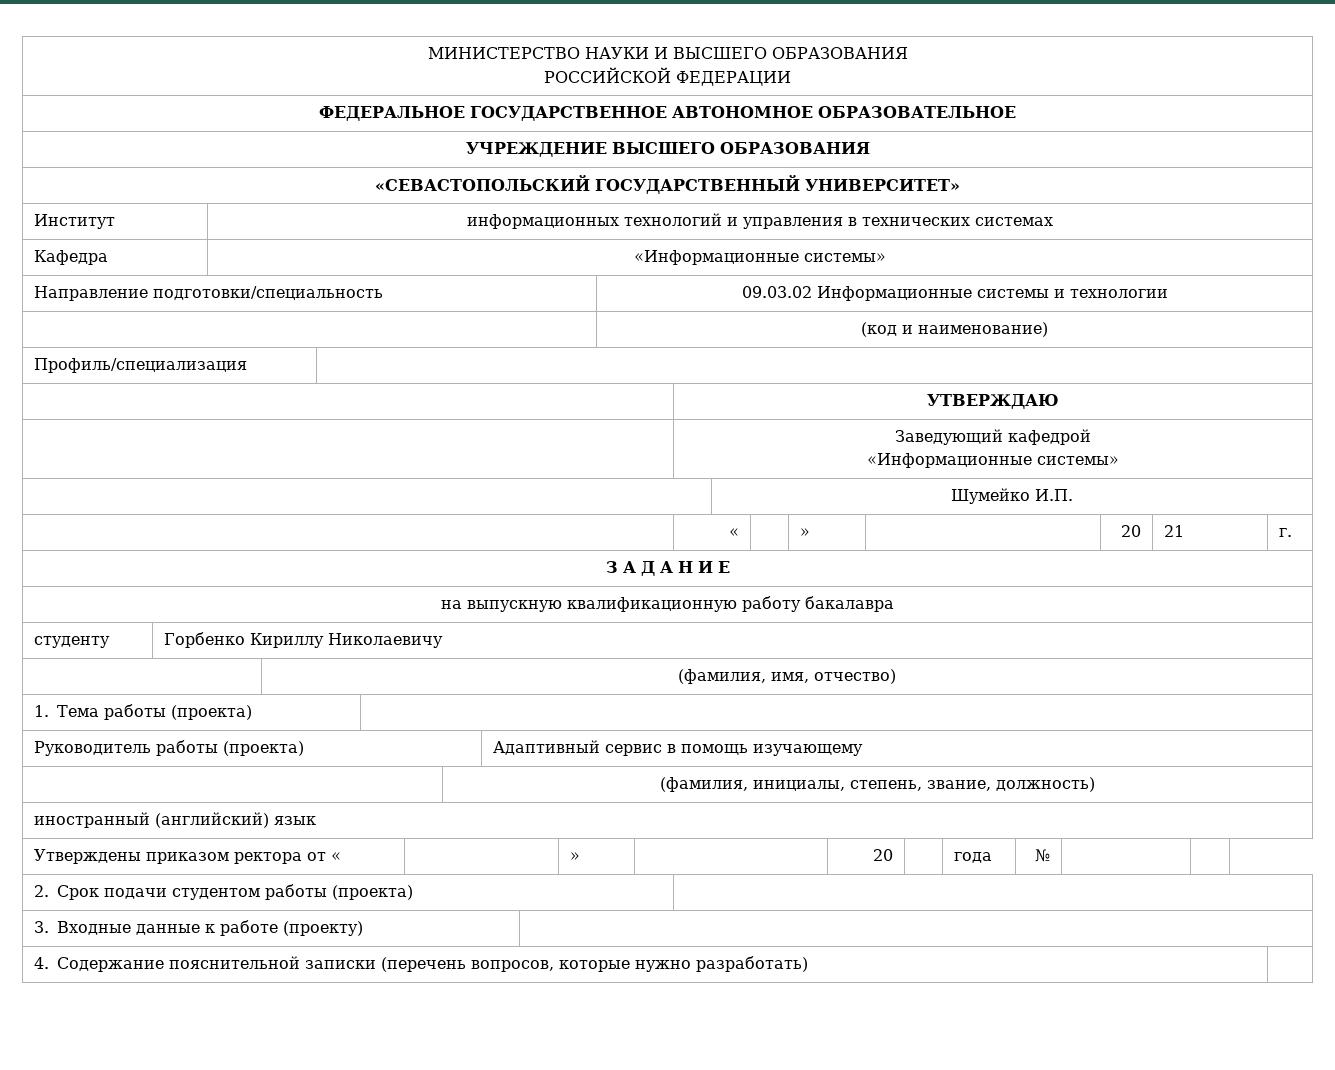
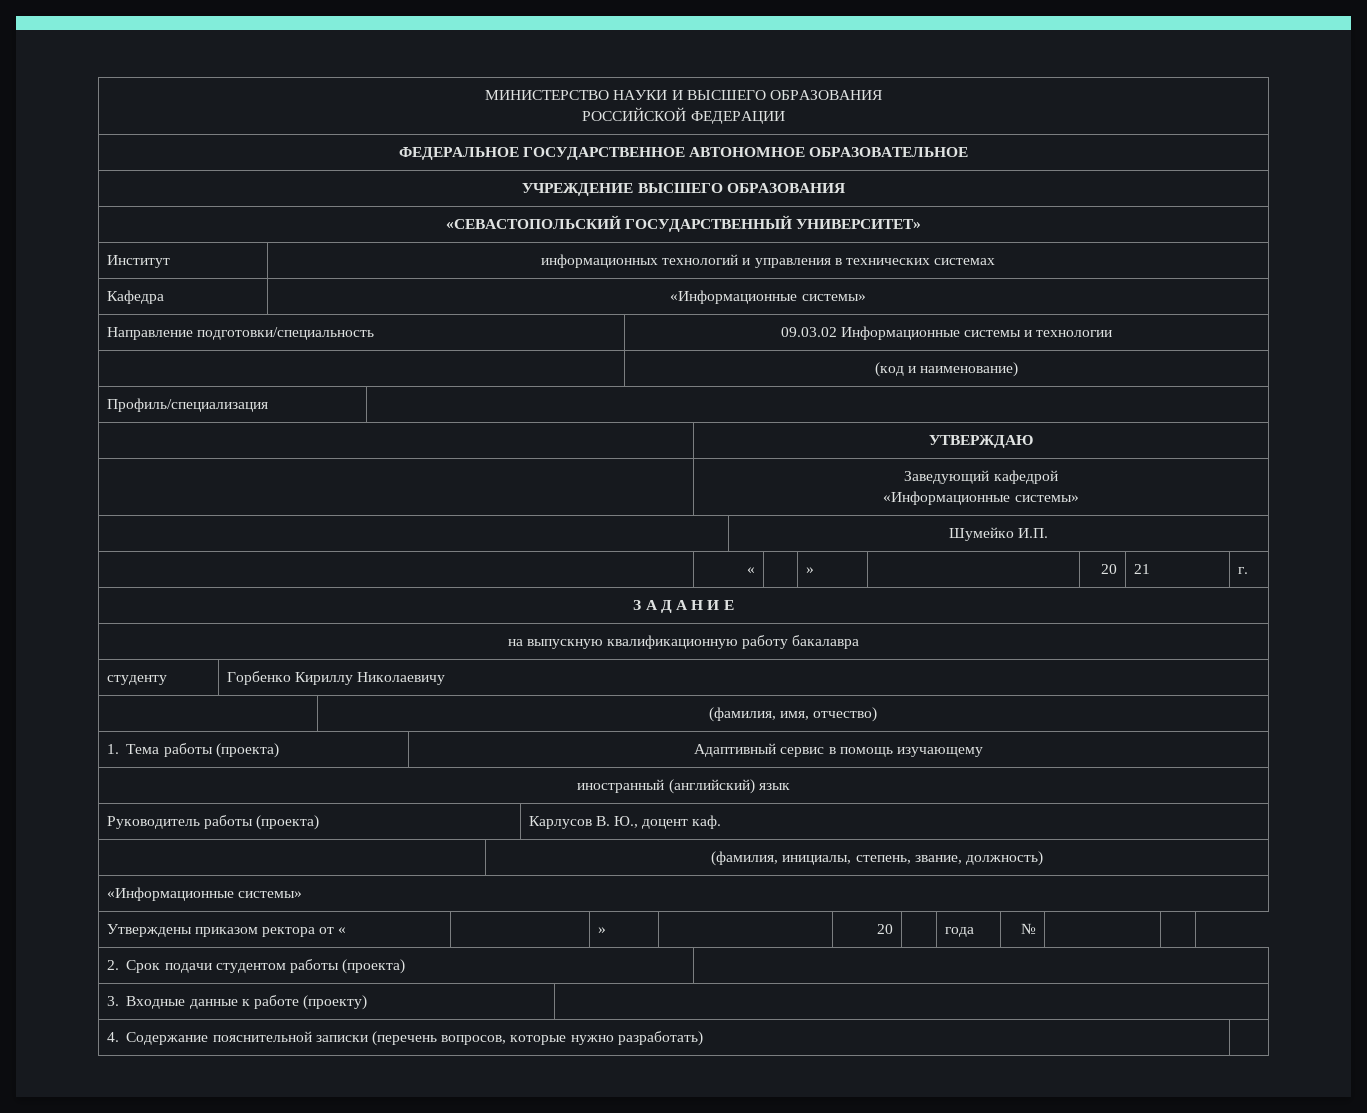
- 1. Тема работы (проекта) |
- Руководитель работы (проекта) | Адаптивный сервис в помощь изучающему
+ 1. Тема работы (проекта) | Адаптивный сервис в помощь изучающему
+ иностранный (английский) язык
+ Руководитель работы (проекта) | Карлусов В. Ю., доцент каф.
  | (фамилия, инициалы, степень, звание, должность)
- иностранный (английский) язык
+ «Информационные системы»

